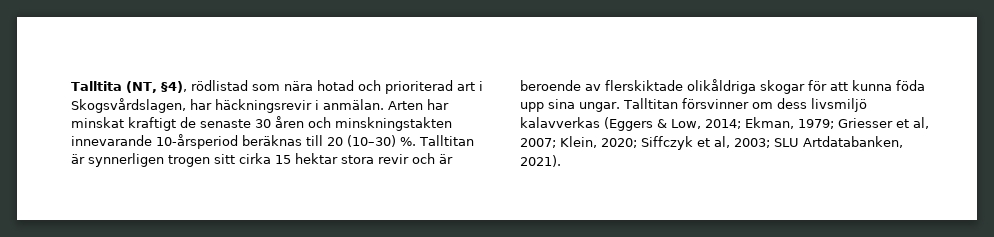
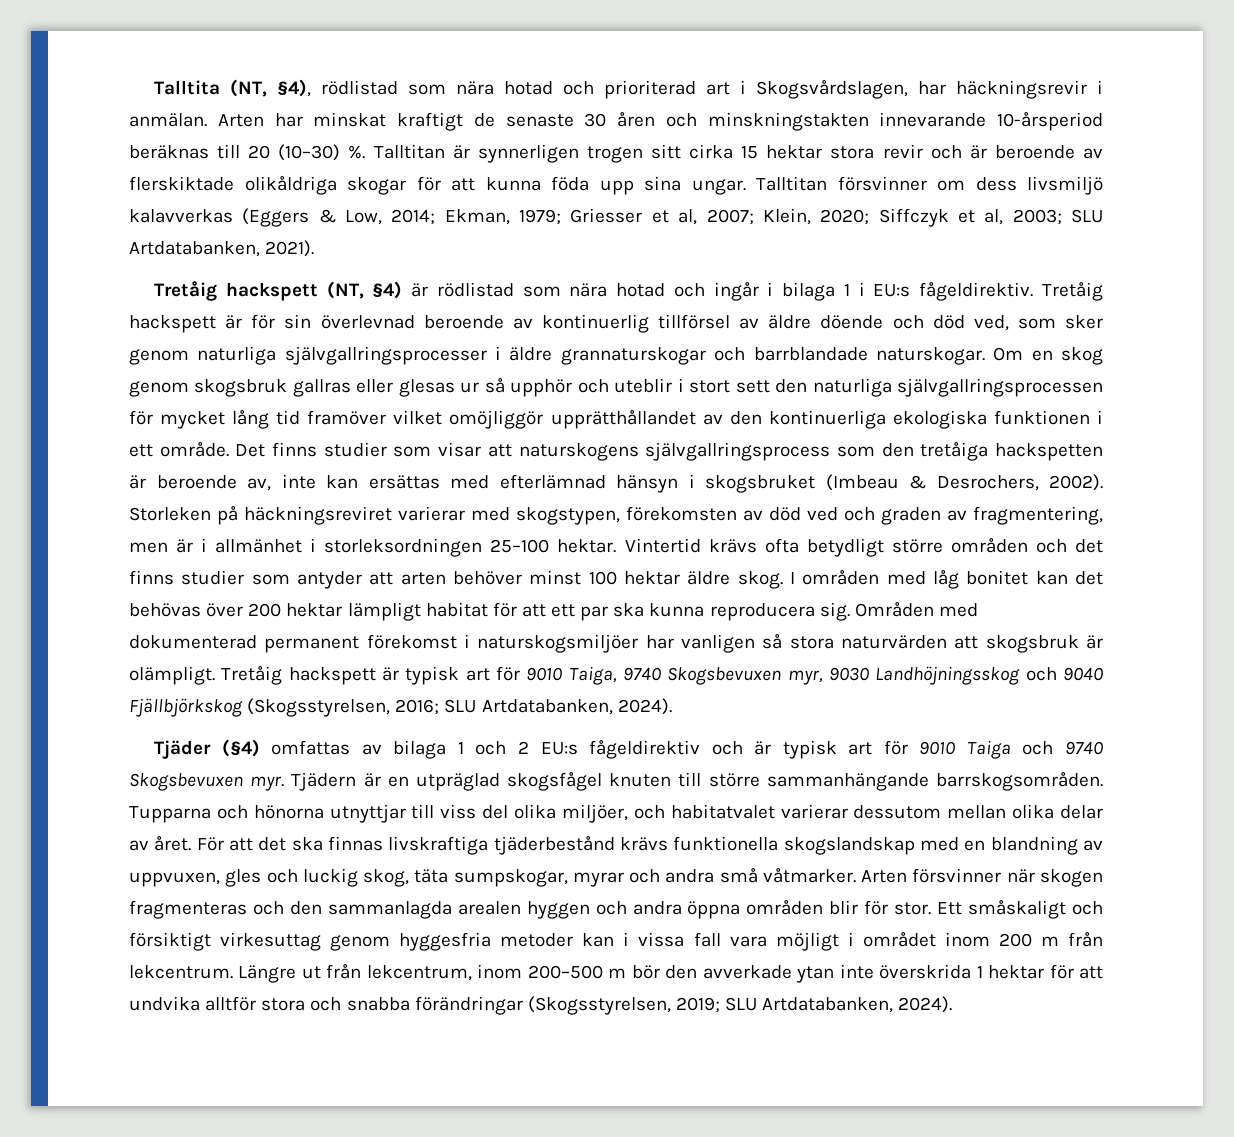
+ Tretåig hackspett (NT, §4) är rödlistad som nära hotad och ingår i bilaga 1 i EU:s fågeldirektiv. Tretåig hackspett är för sin överlevnad beroende av kontinuerlig tillförsel av äldre döende och död ved, som sker genom naturliga självgallringsprocesser i äldre grannaturskogar och barrblandade naturskogar. Om en skog genom skogsbruk gallras eller glesas ur så upphör och uteblir i stort sett den naturliga självgallringsprocessen för mycket lång tid framöver vilket omöjliggör upprätthållandet av den kontinuerliga ekologiska funktionen i ett område. Det finns studier som visar att naturskogens självgallringsprocess som den tretåiga hackspetten är beroende av, inte kan ersättas med efterlämnad hänsyn i skogsbruket (Imbeau & Desrochers, 2002). Storleken på häckningsreviret varierar med skogstypen, förekomsten av död ved och graden av fragmentering, men är i allmänhet i storleksordningen 25–100 hektar. Vintertid krävs ofta betydligt större områden och det finns studier som antyder att arten behöver minst 100 hektar äldre skog. I områden med låg bonitet kan det behövas över 200 hektar lämpligt habitat för att ett par ska kunna reproducera sig. Områden med dokumenterad permanent förekomst i naturskogsmiljöer har vanligen så stora naturvärden att skogsbruk är olämpligt. Tretåig hackspett är typisk art för 9010 Taiga, 9740 Skogsbevuxen myr, 9030 Landhöjningsskog och 9040 Fjällbjörkskog (Skogsstyrelsen, 2016; SLU Artdatabanken, 2024).
+ Tjäder (§4) omfattas av bilaga 1 och 2 EU:s fågeldirektiv och är typisk art för 9010 Taiga och 9740 Skogsbevuxen myr. Tjädern är en utpräglad skogsfågel knuten till större sammanhängande barrskogsområden. Tupparna och hönorna utnyttjar till viss del olika miljöer, och habitatvalet varierar dessutom mellan olika delar av året. För att det ska finnas livskraftiga tjäderbestånd krävs funktionella skogslandskap med en blandning av uppvuxen, gles och luckig skog, täta sumpskogar, myrar och andra små våtmarker. Arten försvinner när skogen fragmenteras och den sammanlagda arealen hyggen och andra öppna områden blir för stor. Ett småskaligt och försiktigt virkesuttag genom hyggesfria metoder kan i vissa fall vara möjligt i området inom 200 m från lekcentrum. Längre ut från lekcentrum, inom 200–500 m bör den avverkade ytan inte överskrida 1 hektar för att undvika alltför stora och snabba förändringar (Skogsstyrelsen, 2019; SLU Artdatabanken, 2024).

